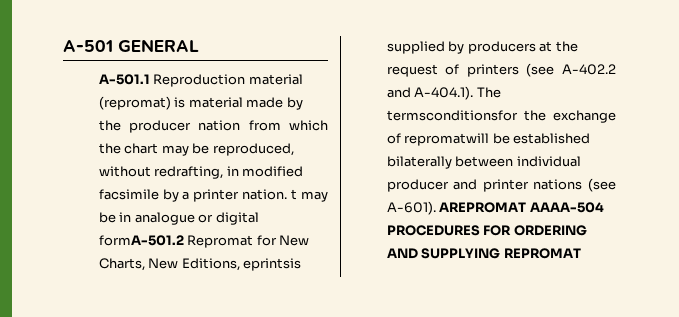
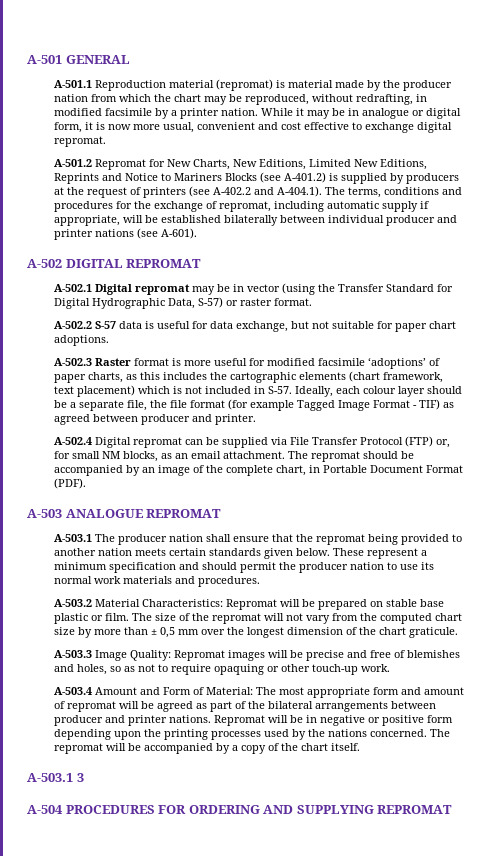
- A-501.1 Reproduction material (repromat) is material made by the producer nation from which the chart may be reproduced, without redrafting, in modified facsimile by a printer nation. t may be in analogue or digital formA-501.2 Repromat for New Charts, New Editions, eprintsis supplied by producers at the request of printers (see A-402.2 and A-404.1). The termsconditionsfor the exchange of repromatwill be established bilaterally between individual producer and printer nations (see A-601). AREPROMAT AAAA-504 PROCEDURES FOR ORDERING AND SUPPLYING REPROMAT
+ A-501.1 Reproduction material (repromat) is material made by the producer nation from which the chart may be reproduced, without redrafting, in modified facsimile by a printer nation. While it may be in analogue or digital form, it is now more usual, convenient and cost effective to exchange digital repromat.
+ A-501.2 Repromat for New Charts, New Editions, Limited New Editions, Reprints and Notice to Mariners Blocks (see A-401.2) is supplied by producers at the request of printers (see A-402.2 and A-404.1). The terms, conditions and procedures for the exchange of repromat, including automatic supply if appropriate, will be established bilaterally between individual producer and printer nations (see A-601).
+ A-502 DIGITAL REPROMAT
+ A-502.1 Digital repromat may be in vector (using the Transfer Standard for Digital Hydrographic Data, S-57) or raster format.
+ A-502.2 S-57 data is useful for data exchange, but not suitable for paper chart adoptions.
+ A-502.3 Raster format is more useful for modified facsimile ‘adoptions’ of paper charts, as this includes the cartographic elements (chart framework, text placement) which is not included in S-57. Ideally, each colour layer should be a separate file, the file format (for example Tagged Image Format - TIF) as agreed between producer and printer.
+ A-502.4 Digital repromat can be supplied via File Transfer Protocol (FTP) or, for small NM blocks, as an email attachment. The repromat should be accompanied by an image of the complete chart, in Portable Document Format (PDF).
+ A-503 ANALOGUE REPROMAT
+ A-503.1 The producer nation shall ensure that the repromat being provided to another nation meets certain standards given below. These represent a minimum specification and should permit the producer nation to use its normal work materials and procedures.
+ A-503.2 Material Characteristics: Repromat will be prepared on stable base plastic or film. The size of the repromat will not vary from the computed chart size by more than ± 0,5 mm over the longest dimension of the chart graticule.
+ A-503.3 Image Quality: Repromat images will be precise and free of blemishes and holes, so as not to require opaquing or other touch-up work.
+ A-503.4 Amount and Form of Material: The most appropriate form and amount of repromat will be agreed as part of the bilateral arrangements between producer and printer nations. Repromat will be in negative or positive form depending upon the printing processes used by the nations concerned. The repromat will be accompanied by a copy of the chart itself.
+ A-503.1 3
+ A-504 PROCEDURES FOR ORDERING AND SUPPLYING REPROMAT

